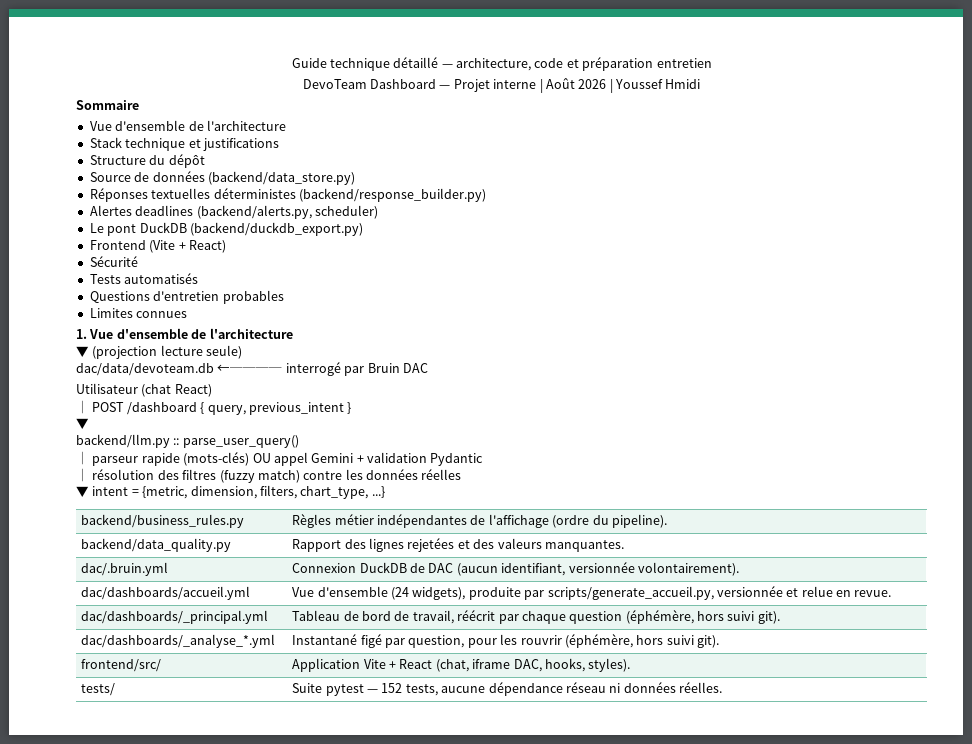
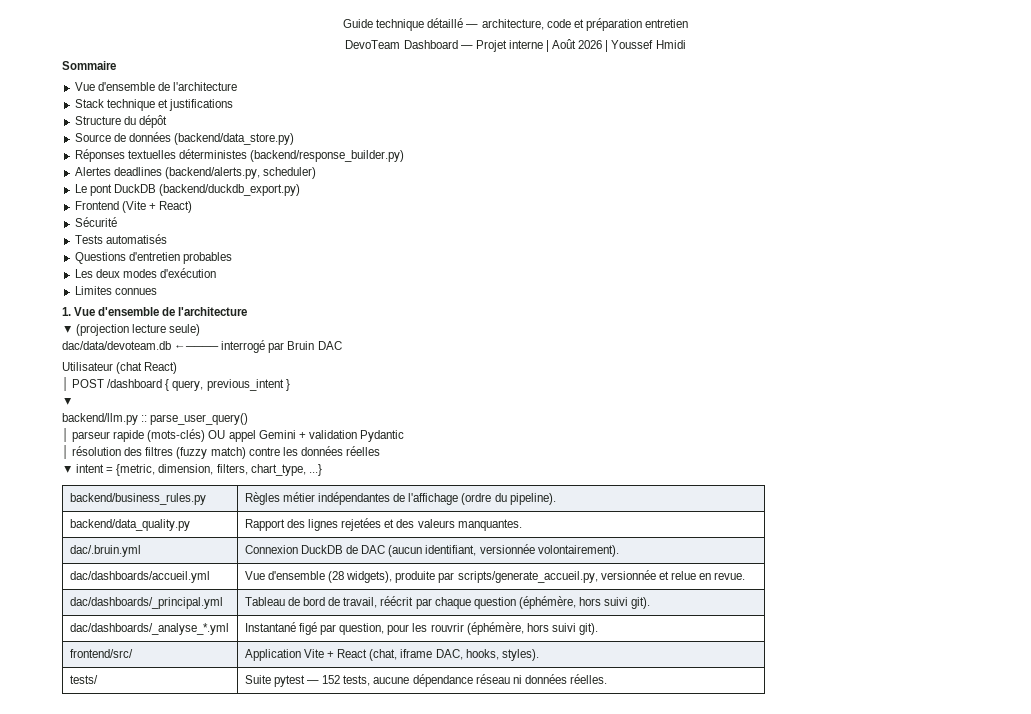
+ Les deux modes d'exécution
- dac/dashboards/accueil.yml | Vue d'ensemble (24 widgets), produite par scripts/generate_accueil.py, versionnée et relue en revue.
+ dac/dashboards/accueil.yml | Vue d'ensemble (28 widgets), produite par scripts/generate_accueil.py, versionnée et relue en revue.

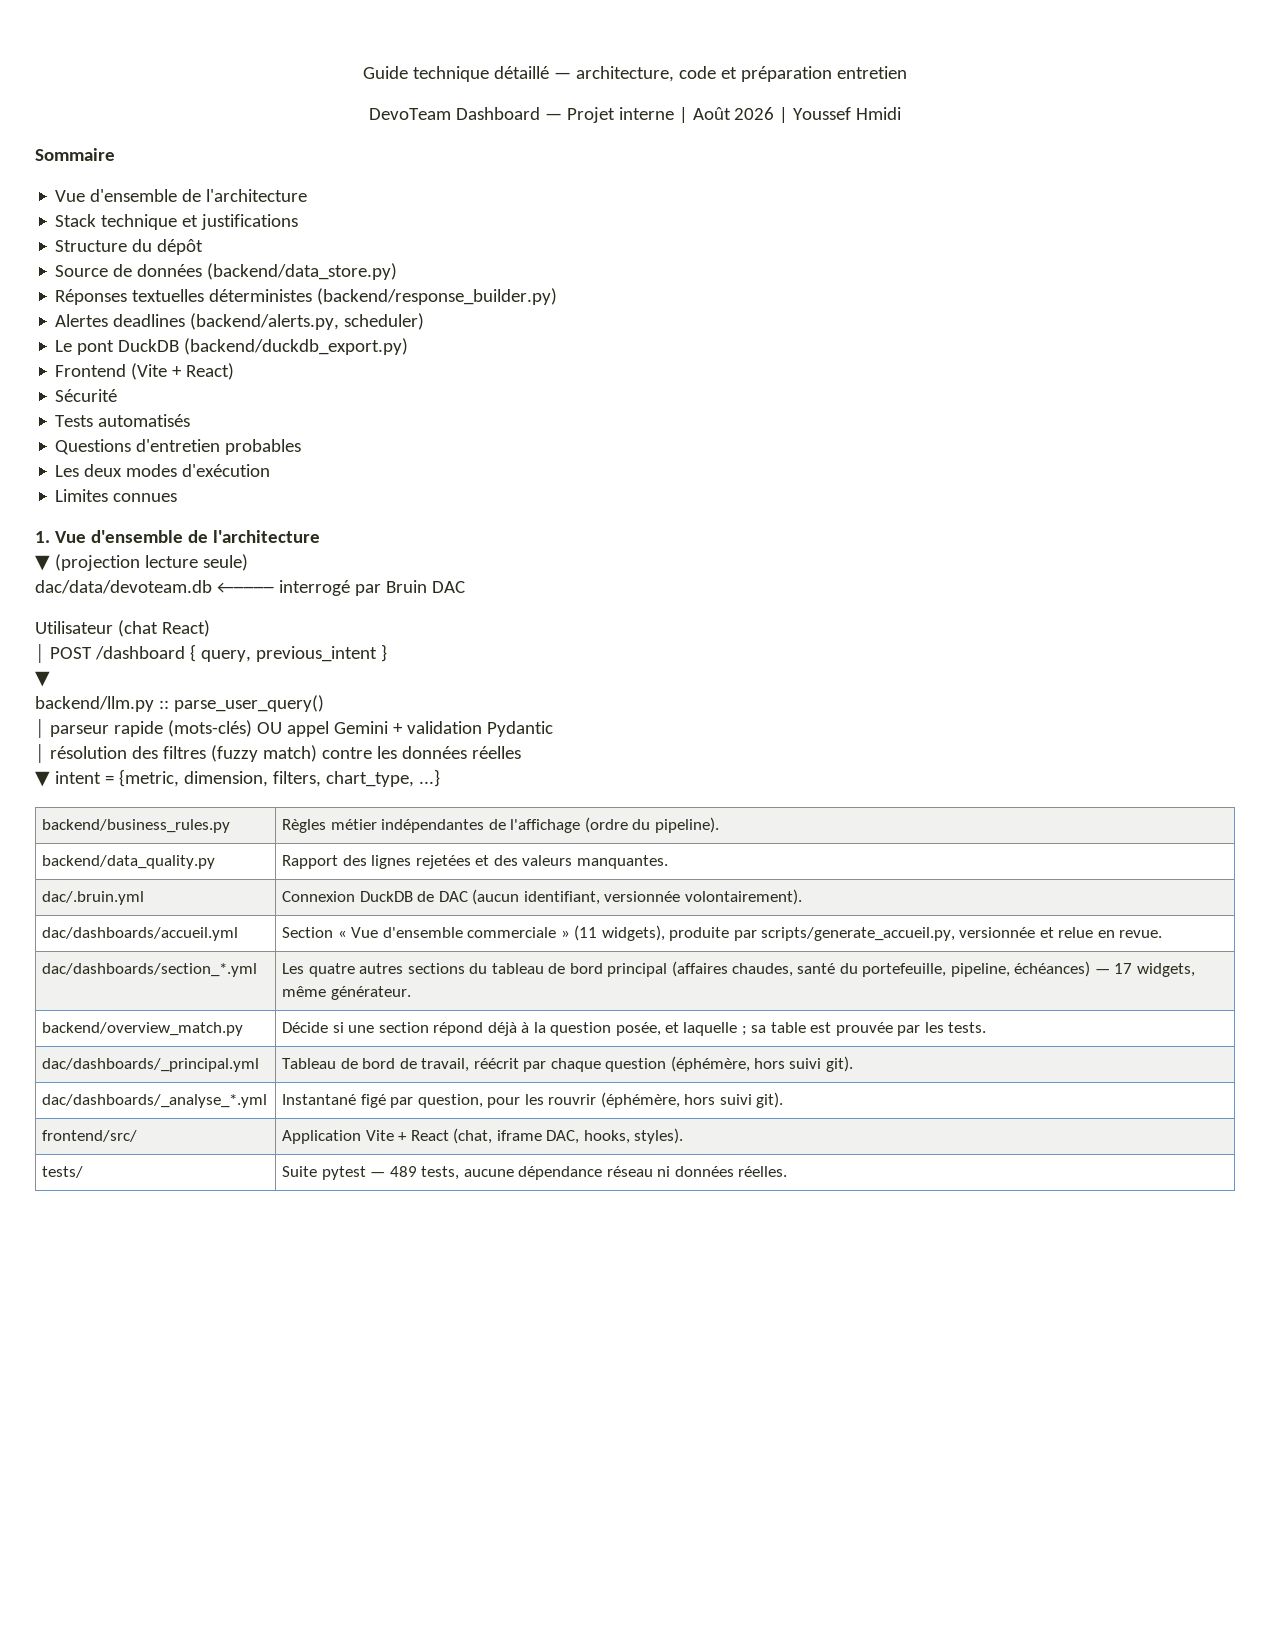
- dac/dashboards/accueil.yml | Vue d'ensemble (28 widgets), produite par scripts/generate_accueil.py, versionnée et relue en revue.
+ dac/dashboards/accueil.yml | Section « Vue d'ensemble commerciale » (11 widgets), produite par scripts/generate_accueil.py, versionnée et relue en revue.
+ dac/dashboards/section_*.yml | Les quatre autres sections du tableau de bord principal (affaires chaudes, santé du portefeuille, pipeline, échéances) — 17 widgets, même générateur.
+ backend/overview_match.py | Décide si une section répond déjà à la question posée, et laquelle ; sa table est prouvée par les tests.
- tests/ | Suite pytest — 152 tests, aucune dépendance réseau ni données réelles.
+ tests/ | Suite pytest — 489 tests, aucune dépendance réseau ni données réelles.

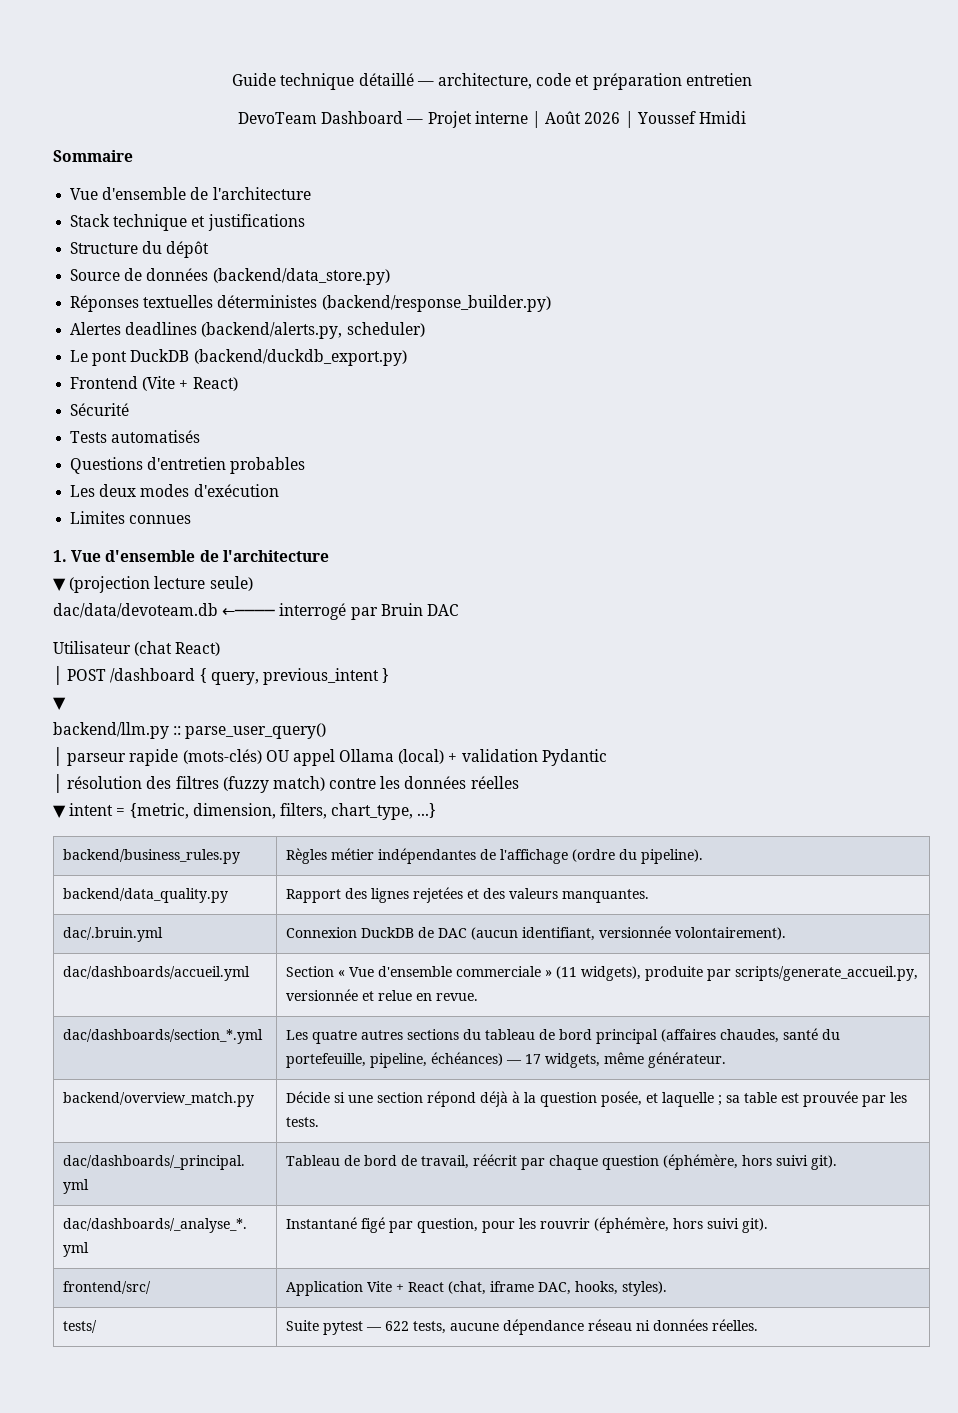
- │ parseur rapide (mots-clés) OU appel Gemini + validation Pydantic
+ │ parseur rapide (mots-clés) OU appel Ollama (local) + validation Pydantic
- tests/ | Suite pytest — 489 tests, aucune dépendance réseau ni données réelles.
+ tests/ | Suite pytest — 622 tests, aucune dépendance réseau ni données réelles.

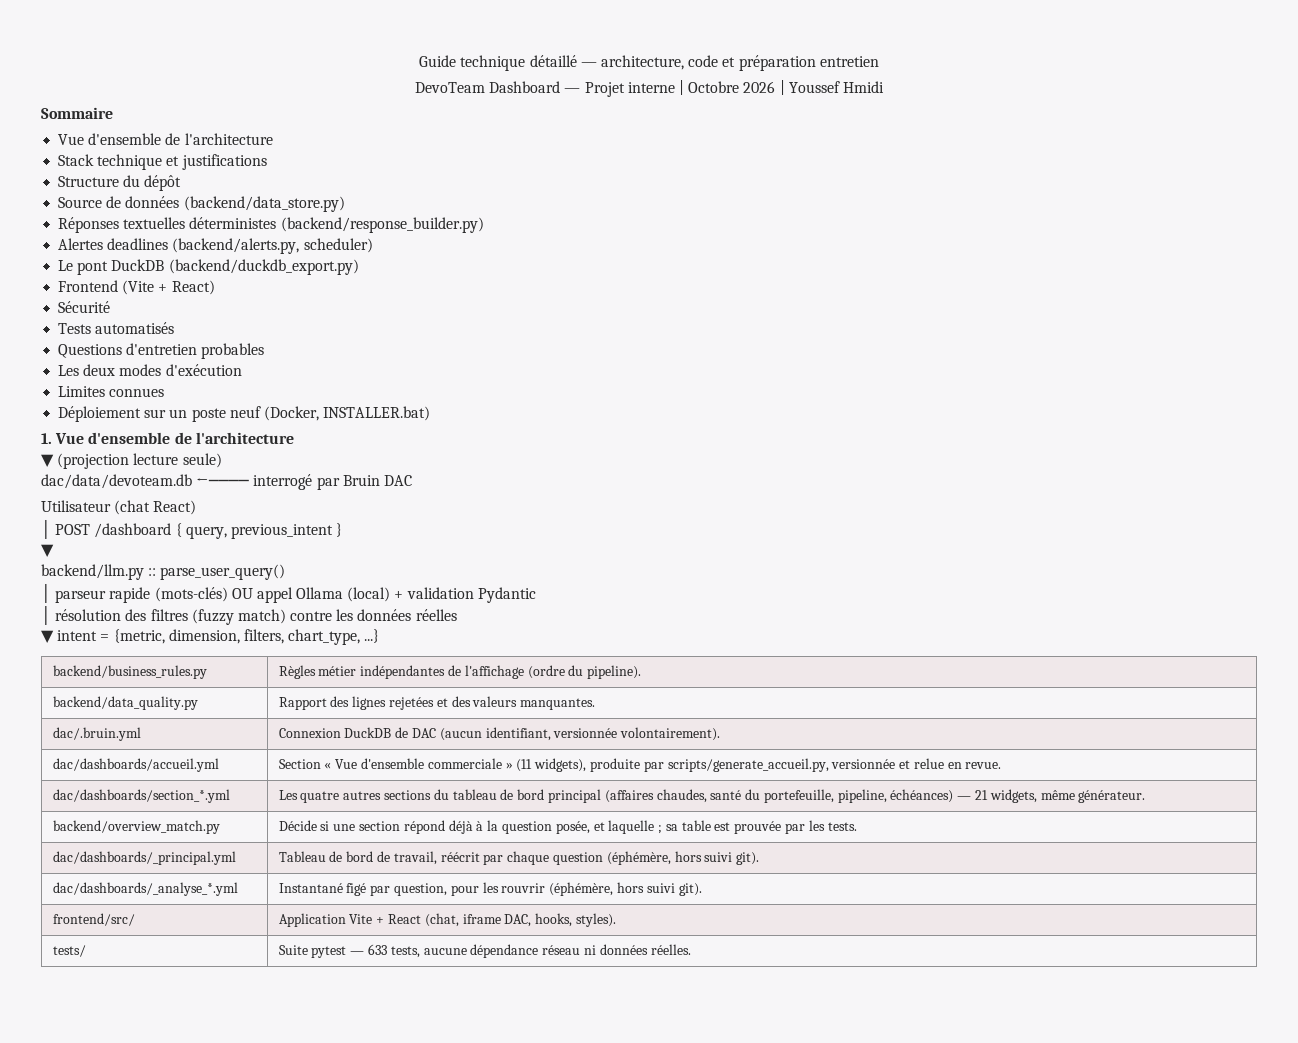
- DevoTeam Dashboard — Projet interne | Août 2026 | Youssef Hmidi
+ DevoTeam Dashboard — Projet interne | Octobre 2026 | Youssef Hmidi
+ Déploiement sur un poste neuf (Docker, INSTALLER.bat)
- dac/dashboards/section_*.yml | Les quatre autres sections du tableau de bord principal (affaires chaudes, santé du portefeuille, pipeline, échéances) — 17 widgets, même générateur.
+ dac/dashboards/section_*.yml | Les quatre autres sections du tableau de bord principal (affaires chaudes, santé du portefeuille, pipeline, échéances) — 21 widgets, même générateur.
- tests/ | Suite pytest — 622 tests, aucune dépendance réseau ni données réelles.
+ tests/ | Suite pytest — 633 tests, aucune dépendance réseau ni données réelles.

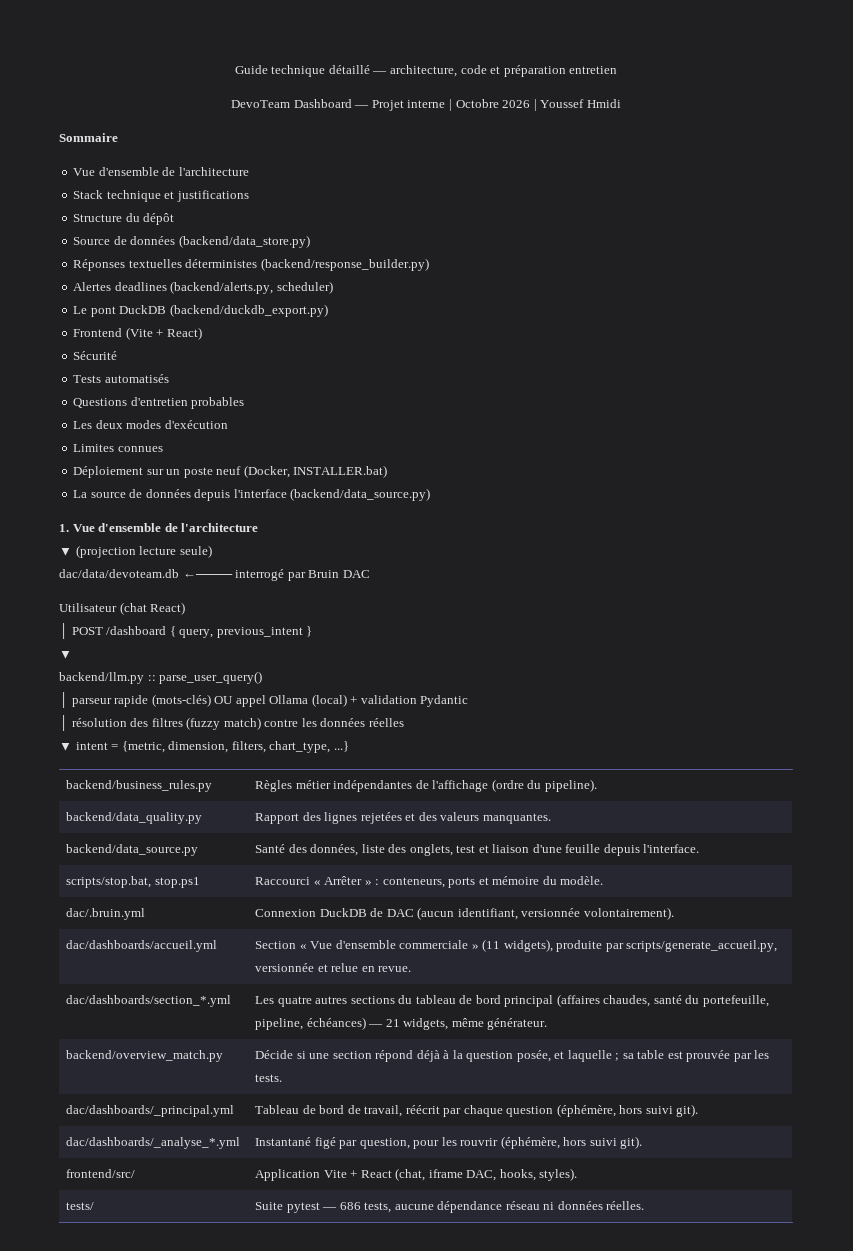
+ La source de données depuis l'interface (backend/data_source.py)
+ backend/data_source.py | Santé des données, liste des onglets, test et liaison d'une feuille depuis l'interface.
+ scripts/stop.bat, stop.ps1 | Raccourci « Arrêter » : conteneurs, ports et mémoire du modèle.
- tests/ | Suite pytest — 633 tests, aucune dépendance réseau ni données réelles.
+ tests/ | Suite pytest — 686 tests, aucune dépendance réseau ni données réelles.

